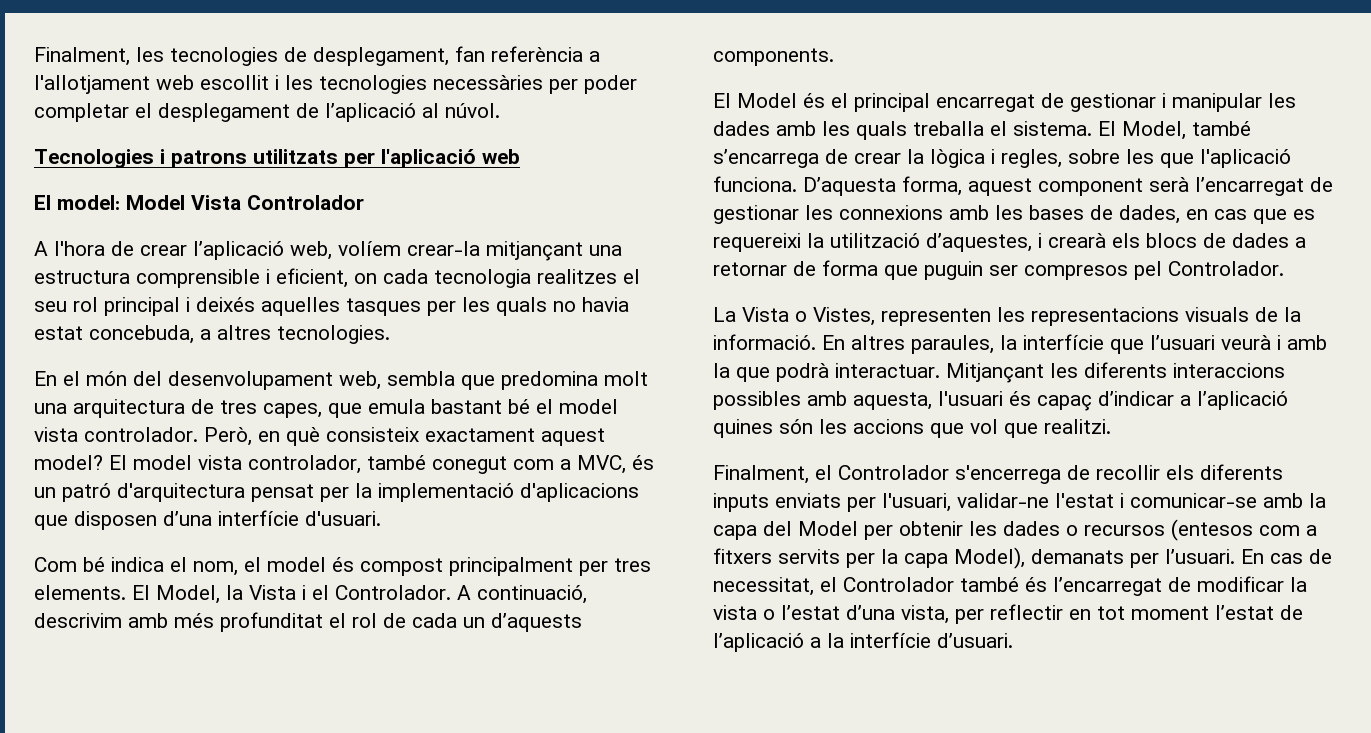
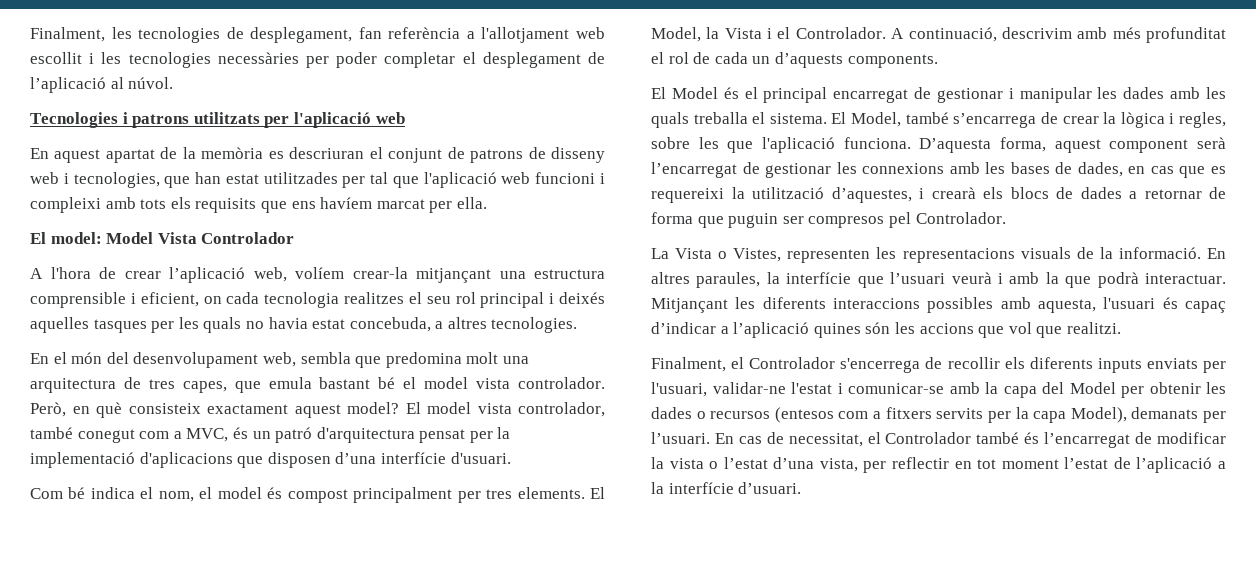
+ En aquest apartat de la memòria es descriuran el conjunt de patrons de disseny web i tecnologies, que han estat utilitzades per tal que l'aplicació web funcioni i compleixi amb tots els requisits que ens havíem marcat per ella.

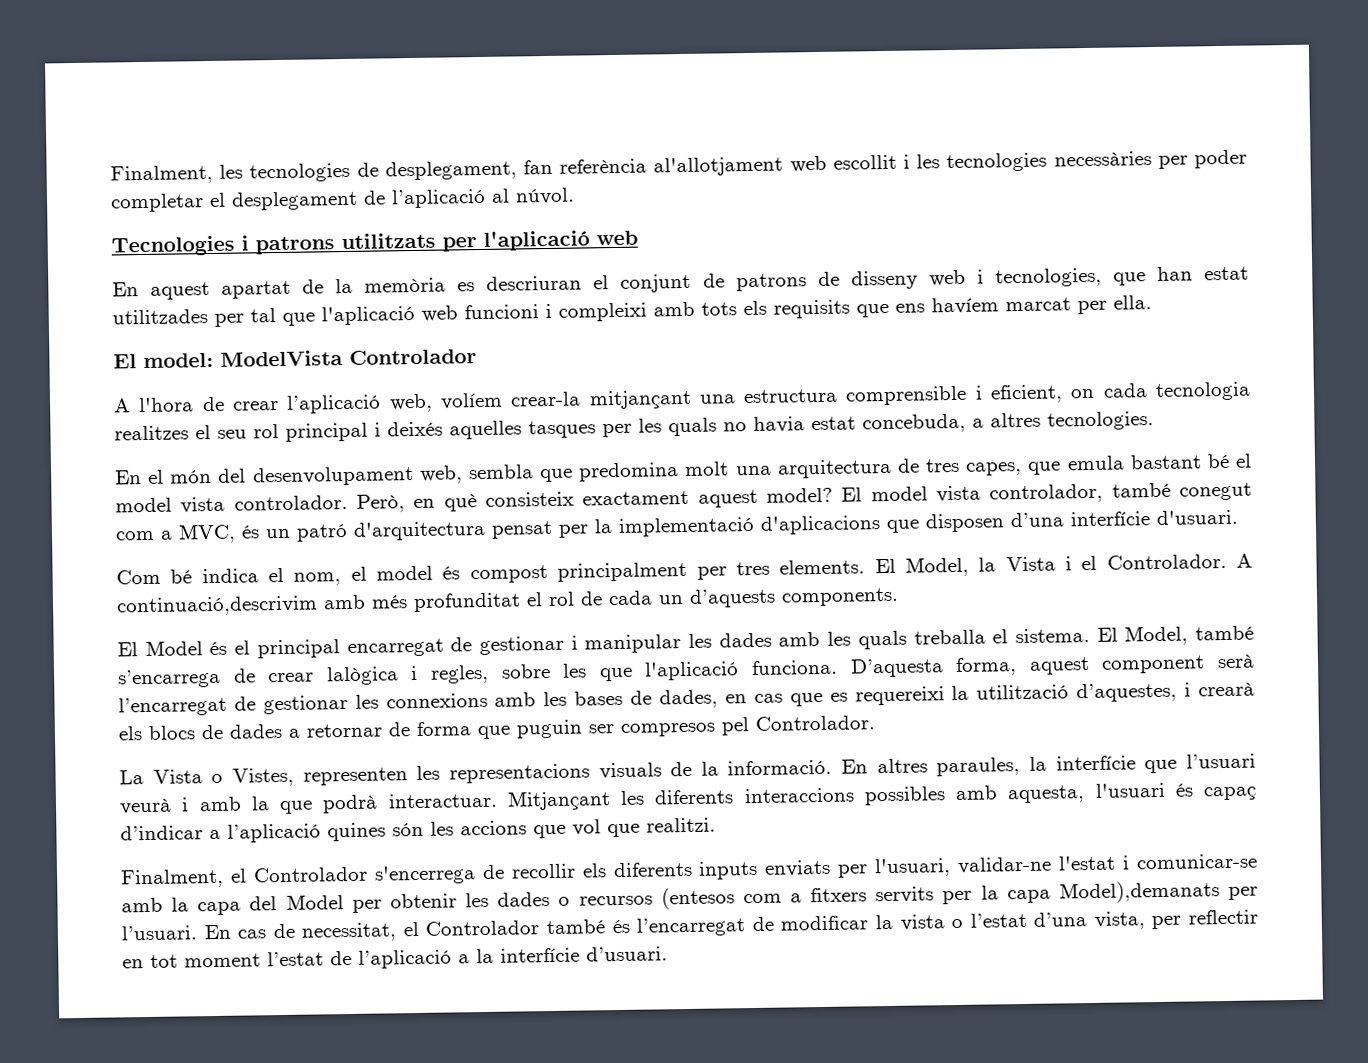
- Finalment, les tecnologies de desplegament, fan referència a l'allotjament web escollit i les tecnologies necessàries per poder completar el desplegament de l’aplicació al núvol.
+ Finalment, les tecnologies de desplegament, fan referència al'allotjament web escollit i les tecnologies necessàries per poder completar el desplegament de l’aplicació al núvol.
- El model: Model Vista Controlador
+ El model: ModelVista Controlador
- A continuació, descrivim amb més profunditat el rol de cada un d’aquests components.
+ A continuació,descrivim amb més profunditat el rol de cada un d’aquests components.
- El Model, també s’encarrega de crear la lògica i regles, sobre les que l'aplicació funciona.
+ El Model, també s’encarrega de crear lalògica i regles, sobre les que l'aplicació funciona.
- Finalment, el Controlador s'encerrega de recollir els diferents inputs enviats per l'usuari, validar-ne l'estat i comunicar-se amb la capa del Model per obtenir les dades o recursos (entesos com a fitxers servits per la capa Model), demanats per l’usuari.
+ Finalment, el Controlador s'encerrega de recollir els diferents inputs enviats per l'usuari, validar-ne l'estat i comunicar-se amb la capa del Model per obtenir les dades o recursos (entesos com a fitxers servits per la capa Model),demanats per l’usuari.

